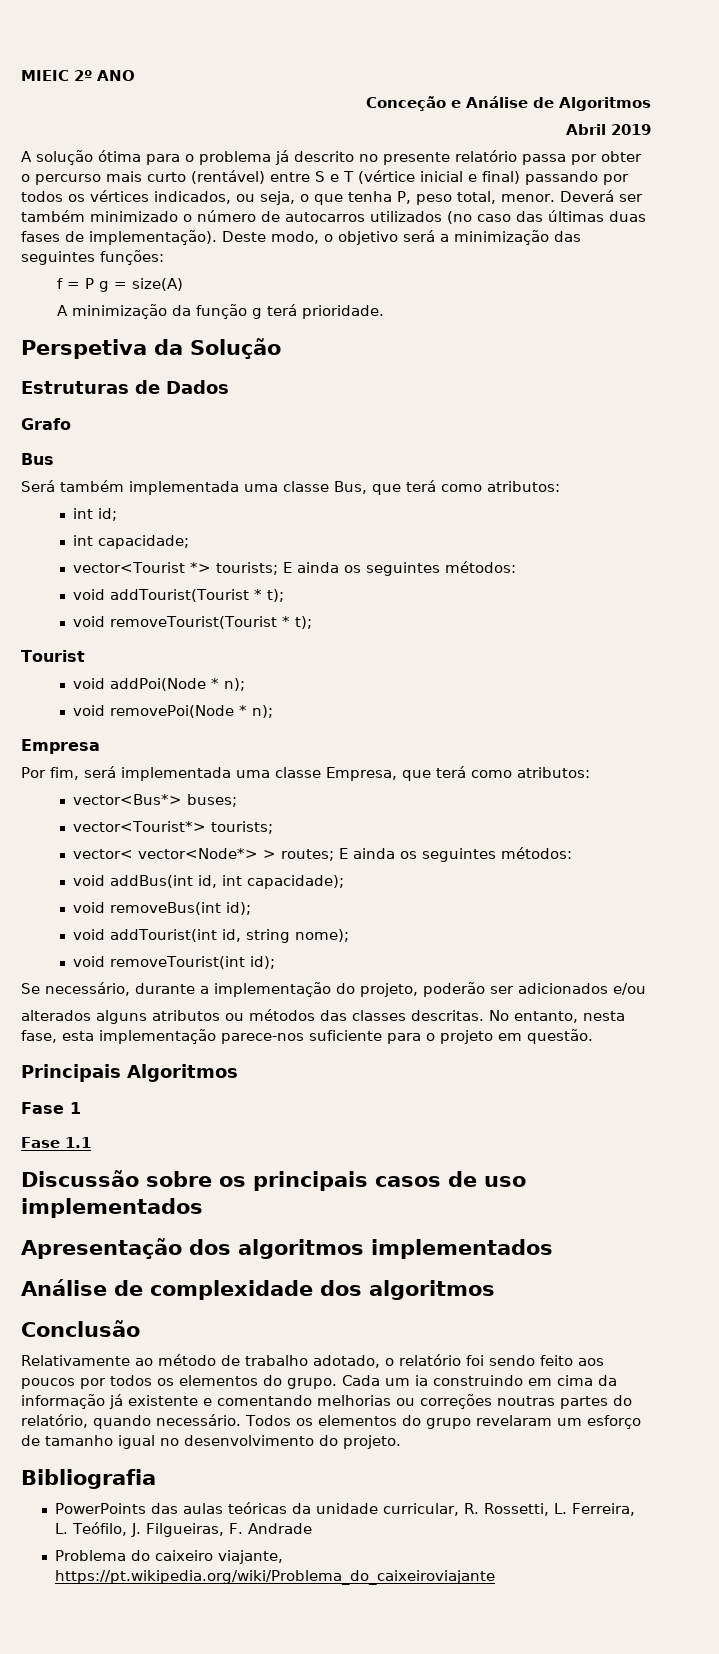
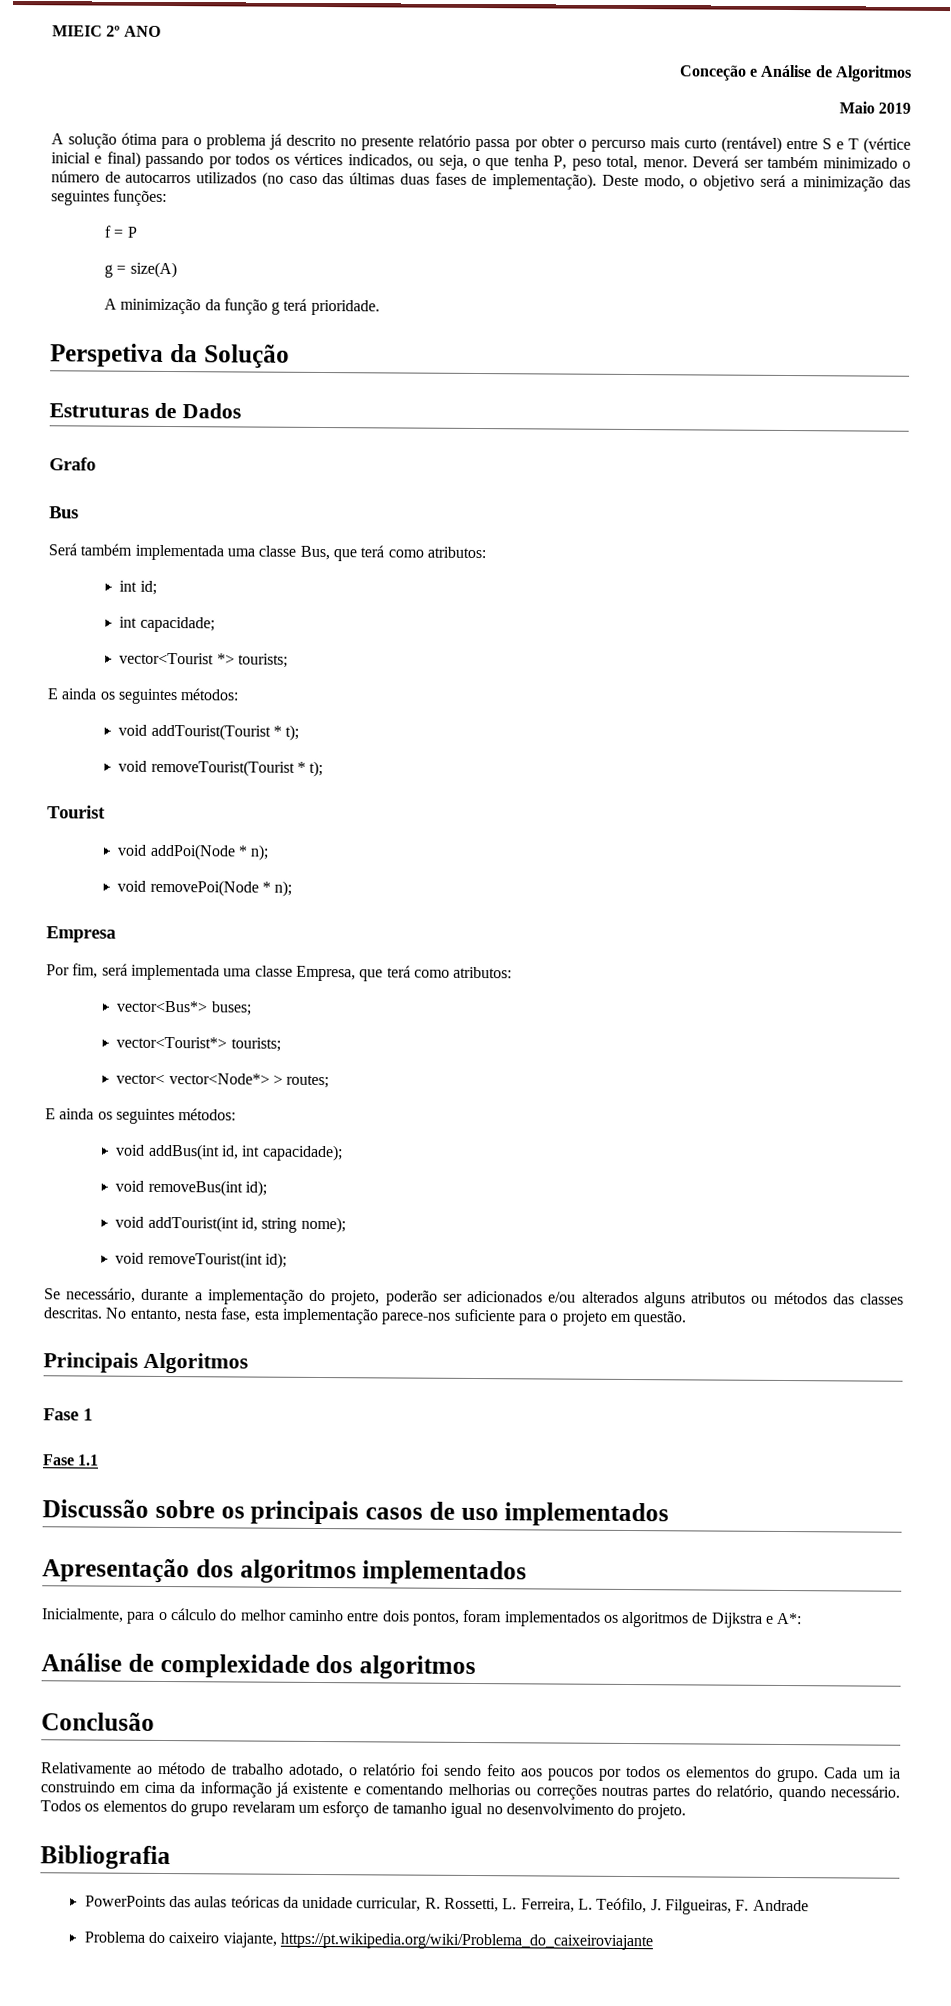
- Abril 2019
+ Maio 2019
- f = P g = size(A)
+ f = P
+ g = size(A)
- vector<Tourist *> tourists; E ainda os seguintes métodos:
+ vector<Tourist *> tourists;
+ E ainda os seguintes métodos:
- vector< vector<Node*> > routes; E ainda os seguintes métodos:
+ vector< vector<Node*> > routes;
+ E ainda os seguintes métodos:
- Se necessário, durante a implementação do projeto, poderão ser adicionados e/ou
- alterados alguns atributos ou métodos das classes descritas.
+ Se necessário, durante a implementação do projeto, poderão ser adicionados e/ou alterados alguns atributos ou métodos das classes descritas.
+ Inicialmente, para o cálculo do melhor caminho entre dois pontos, foram implementados os algoritmos de Dijkstra e A*:

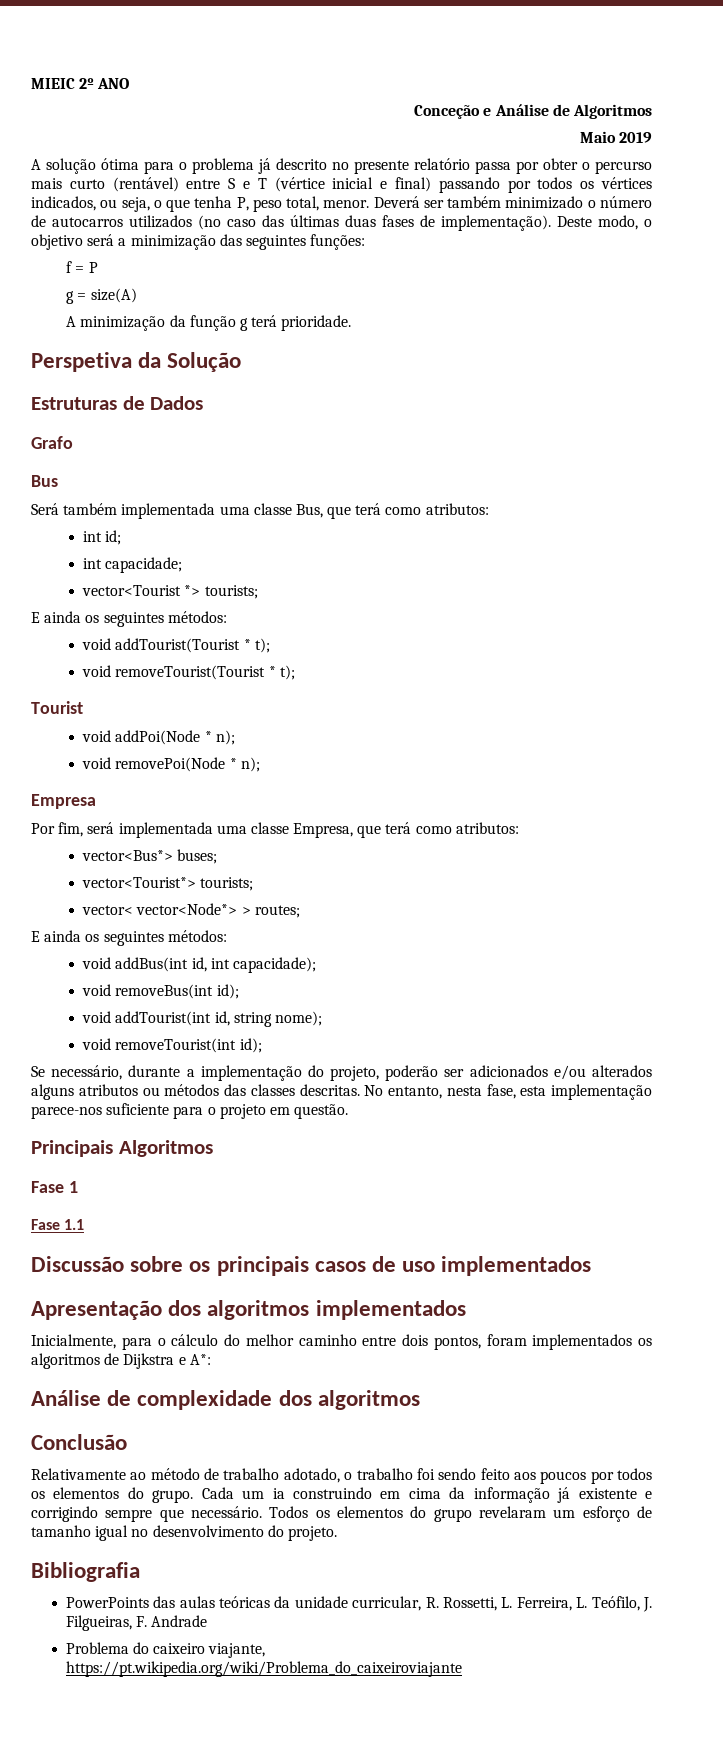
- Relativamente ao método de trabalho adotado, o relatório foi sendo feito aos poucos por todos os elementos do grupo.
+ Relativamente ao método de trabalho adotado, o trabalho foi sendo feito aos poucos por todos os elementos do grupo.
- Cada um ia construindo em cima da informação já existente e comentando melhorias ou correções noutras partes do relatório, quando necessário.
+ Cada um ia construindo em cima da informação já existente e corrigindo sempre que necessário.

